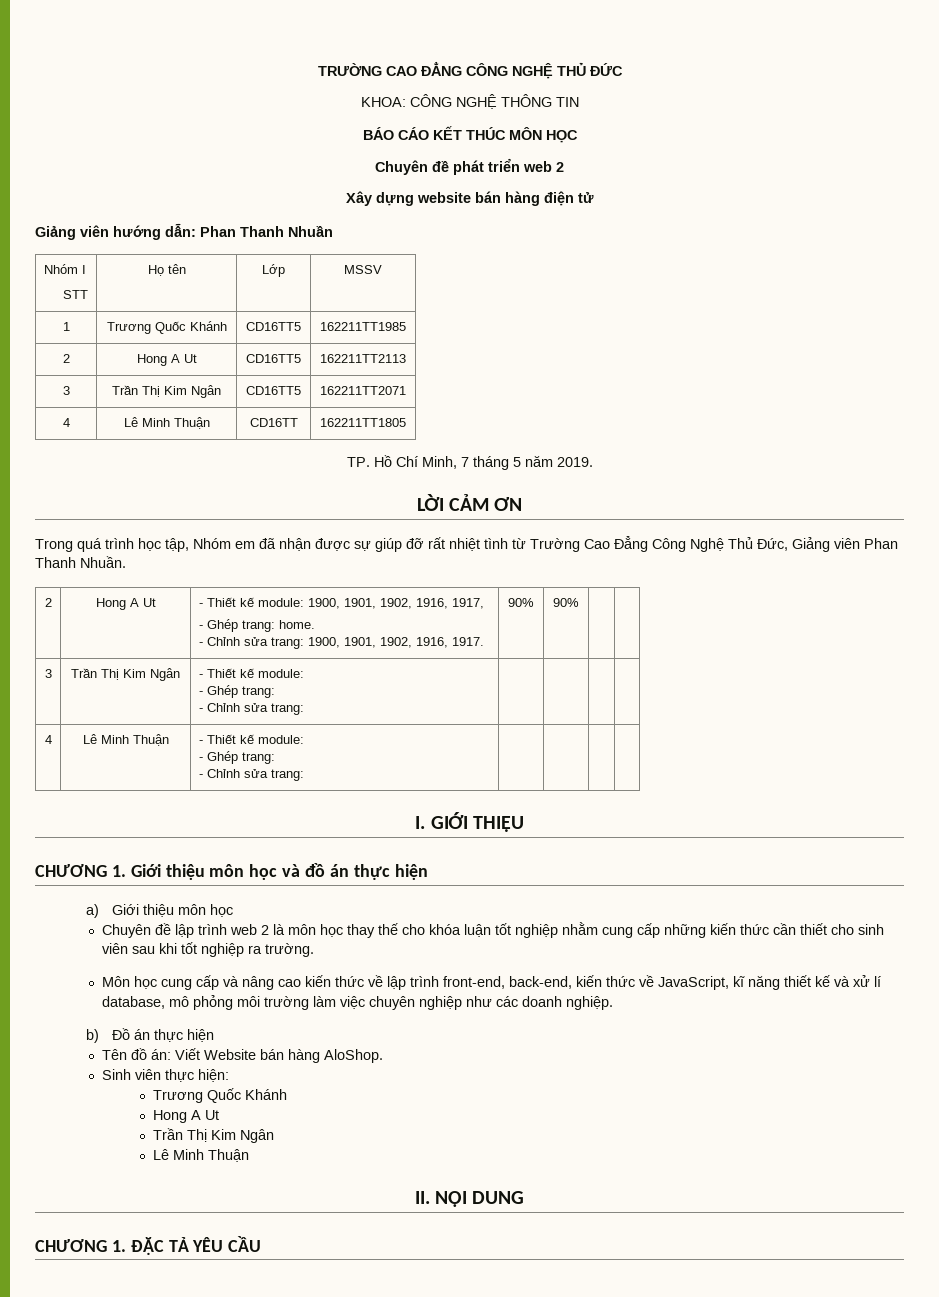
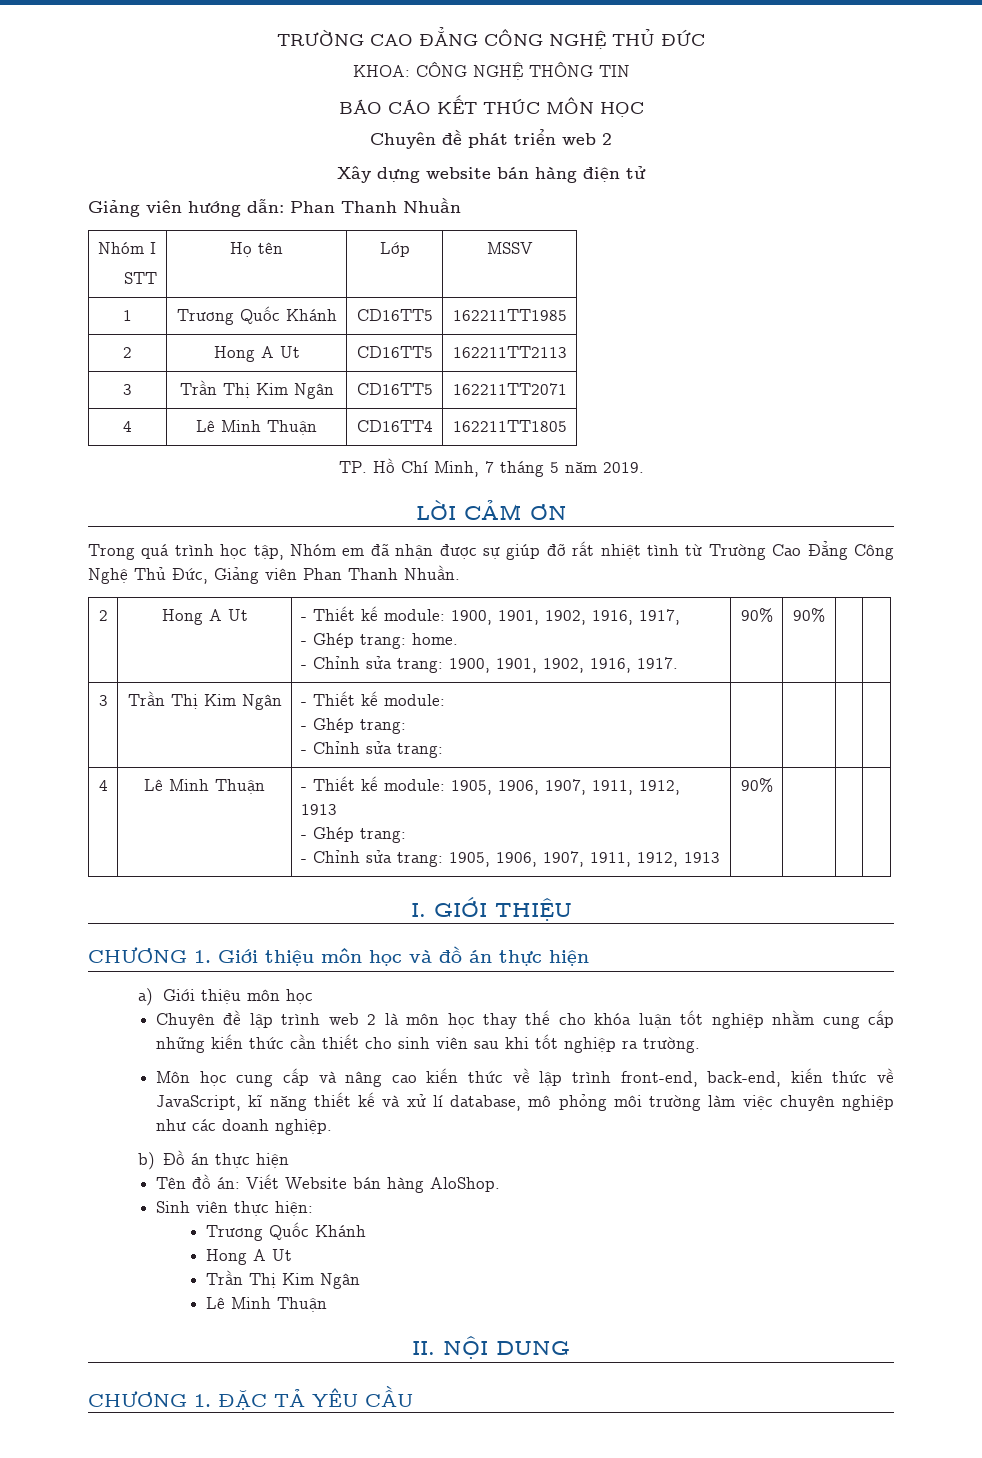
- 4 | Lê Minh Thuận | CD16TT | 162211TT1805
+ 4 | Lê Minh Thuận | CD16TT4 | 162211TT1805
- 4 | Lê Minh Thuận | - Thiết kế module:
+ 4 | Lê Minh Thuận | - Thiết kế module: 1905, 1906, 1907, 1911, 1912, 1913
  - Ghép trang:
- - Chỉnh sửa trang: | | | |
+ - Chỉnh sửa trang: 1905, 1906, 1907, 1911, 1912, 1913 | 90% | | |

